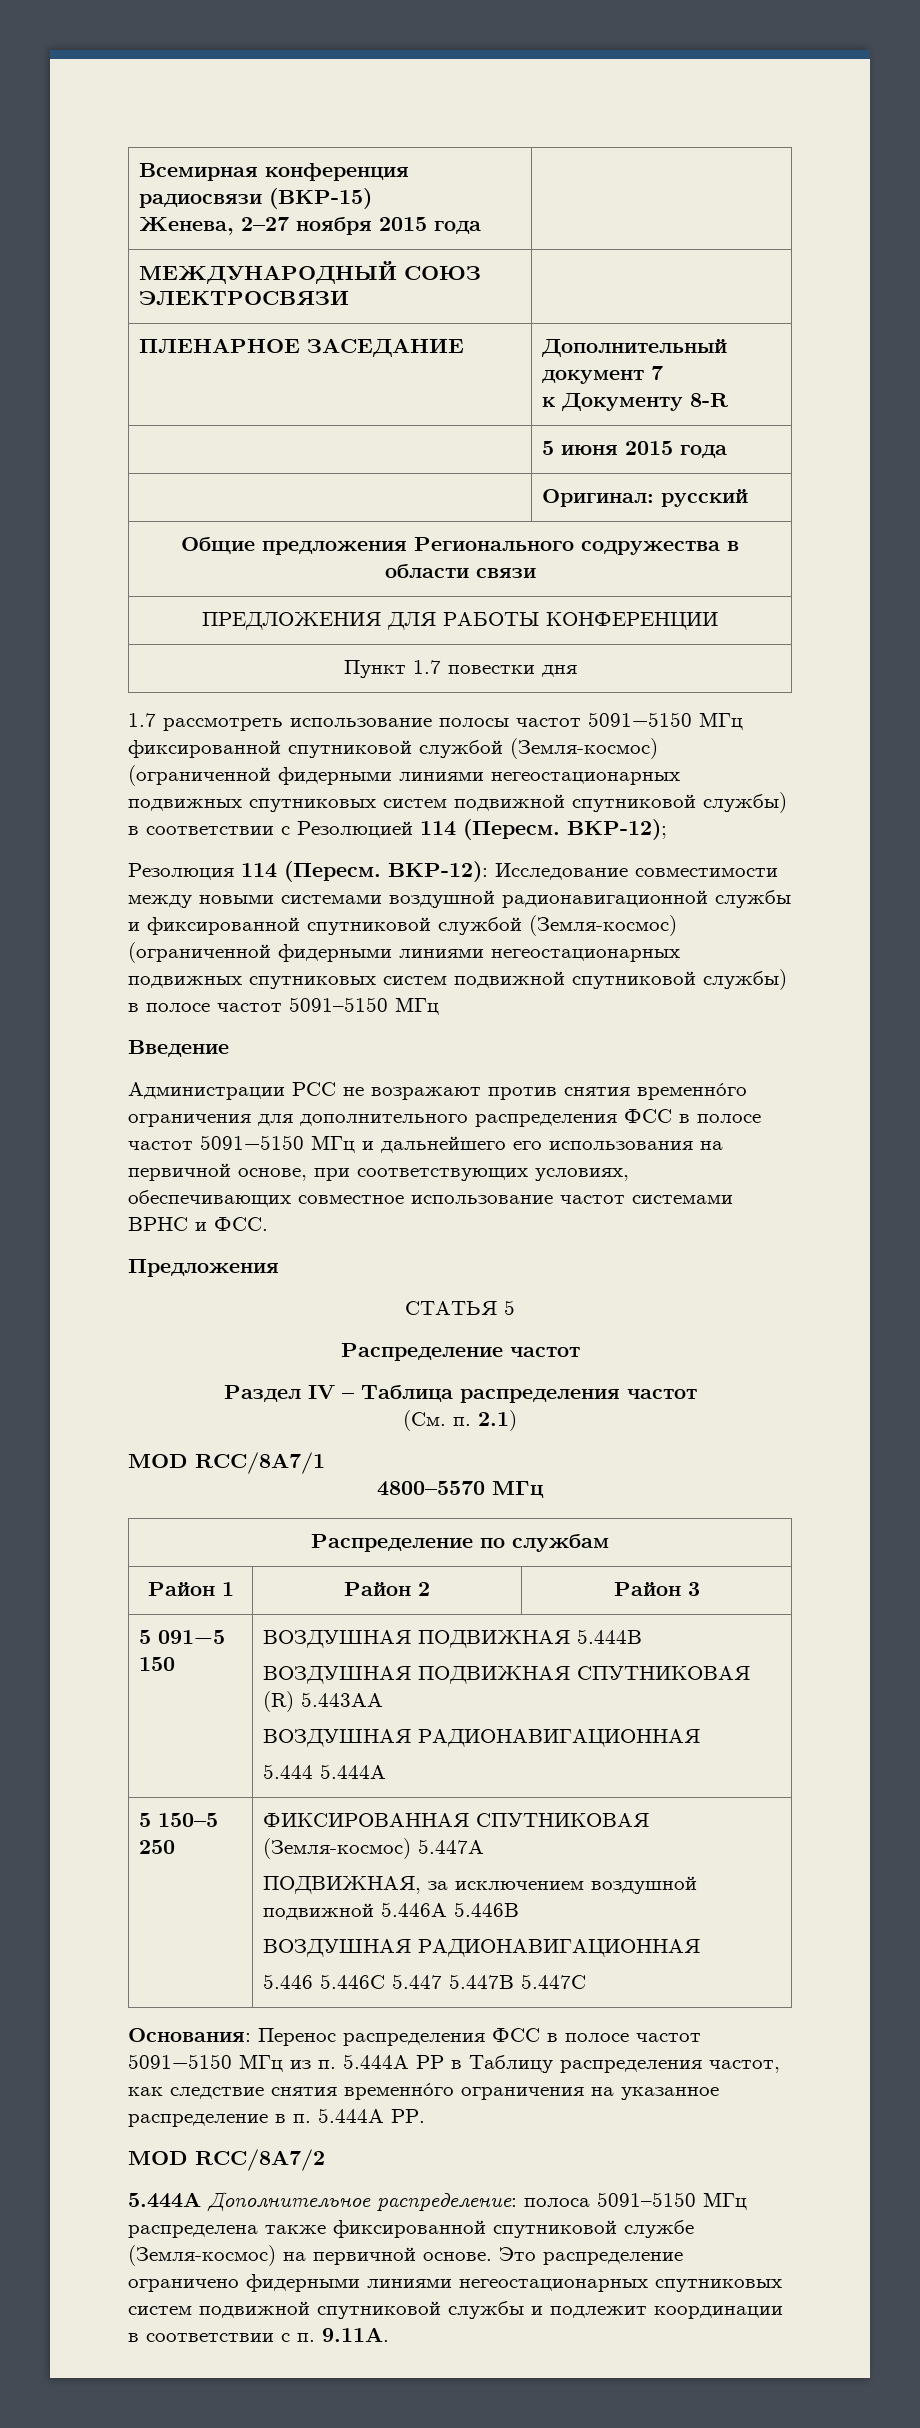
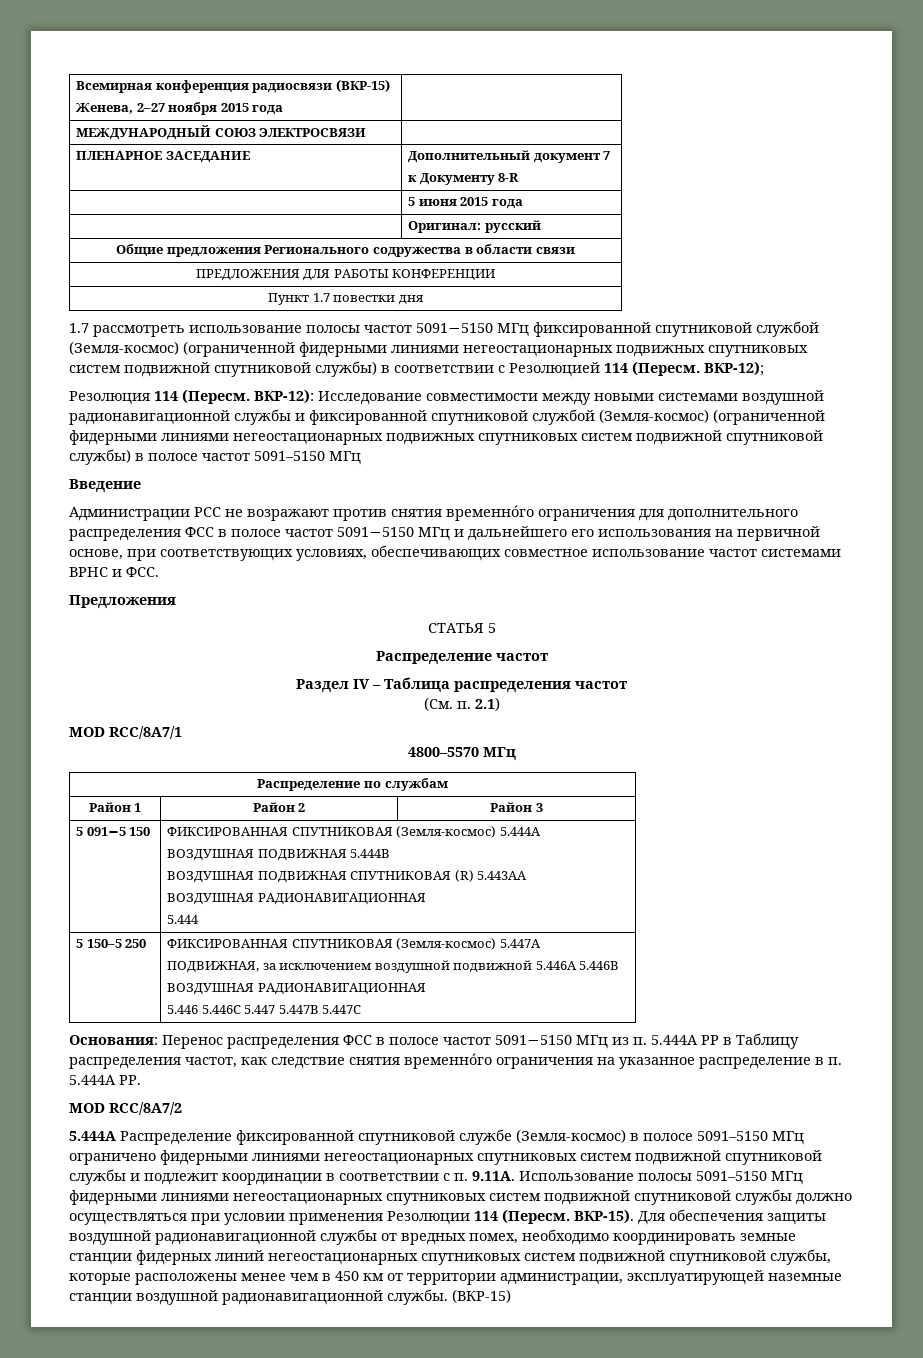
- 5 091−5 150 | ВОЗДУШНАЯ ПОДВИЖНАЯ 5.444В
+ 5 091−5 150 | ФИКСИРОВАННАЯ СПУТНИКОВАЯ (Земля-космос) 5.444A
+ ВОЗДУШНАЯ ПОДВИЖНАЯ 5.444В
  ВОЗДУШНАЯ ПОДВИЖНАЯ СПУТНИКОВАЯ (R) 5.443AA
  ВОЗДУШНАЯ РАДИОНАВИГАЦИОННАЯ
- 5.444 5.444A
+ 5.444
- 5.444A Дополнительное распределение: полоса 5091–5150 МГц распределена также фиксированной спутниковой службе (Земля-космос) на первичной основе. Это распределение ограничено фидерными линиями негеостационарных спутниковых систем подвижной спутниковой службы и подлежит координации в соответствии с п. 9.11А.
+ 5.444A Распределение фиксированной спутниковой службе (Земля-космос) в полосе 5091–5150 МГц ограничено фидерными линиями негеостационарных спутниковых систем подвижной спутниковой службы и подлежит координации в соответствии с п. 9.11А. Использование полосы 5091–5150 МГц фидерными линиями негеостационарных спутниковых систем подвижной спутниковой службы должно осуществляться при условии применения Резолюции 114 (Пересм. ВКР-15). Для обеспечения защиты воздушной радионавигационной службы от вредных помех, необходимо координировать земные станции фидерных линий негеостационарных спутниковых систем подвижной спутниковой службы, которые расположены менее чем в 450 км от территории администрации, эксплуатирующей наземные станции воздушной радионавигационной службы. (ВКР-15)

